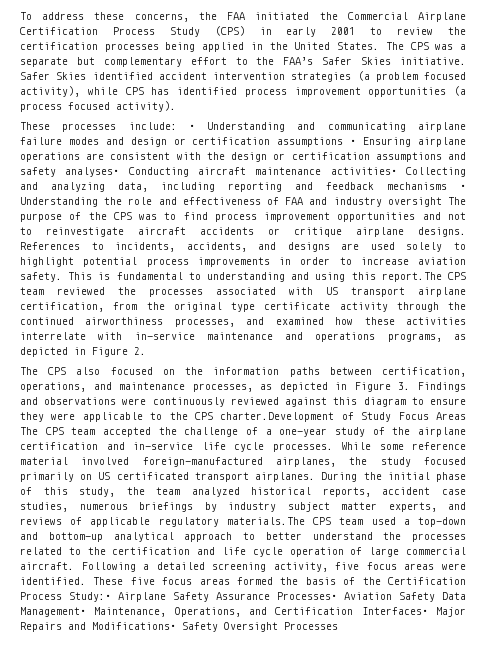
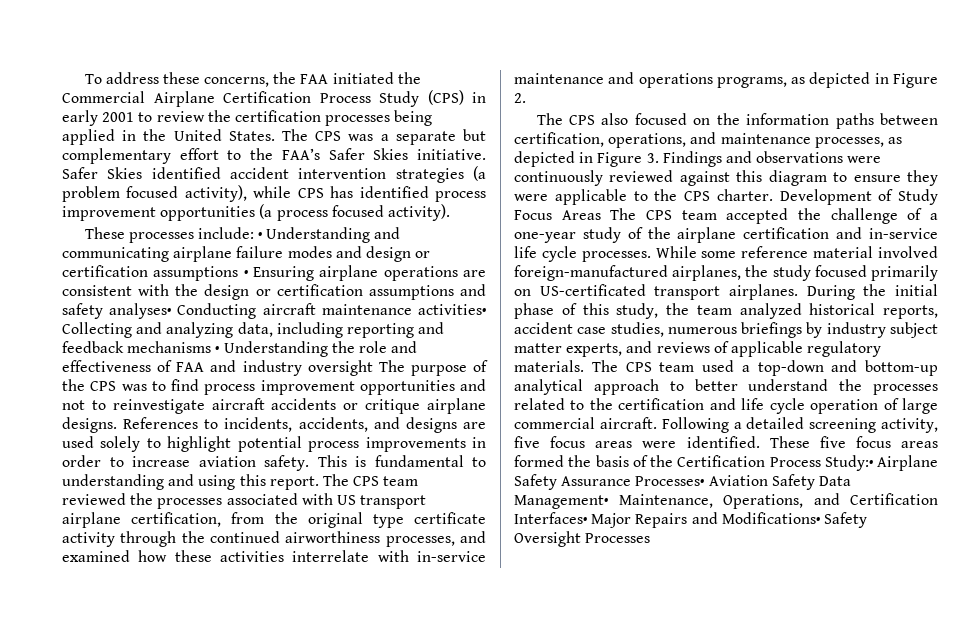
- This is fundamental to understanding and using this report.The CPS team reviewed the processes associated with US transport airplane certification, from the original type certificate activity through the continued airworthiness processes, and examined how these activities interrelate with in-service maintenance and operations programs, as depicted in Figure 2.
+ This is fundamental to understanding and using this report. The CPS team reviewed the processes associated with US transport airplane certification, from the original type certificate activity through the continued airworthiness processes, and examined how these activities interrelate with in-service maintenance and operations programs, as depicted in Figure 2.
- The CPS also focused on the information paths between certification, operations, and maintenance processes, as depicted in Figure 3. Findings and observations were continuously reviewed against this diagram to ensure they were applicable to the CPS charter.Development of Study Focus Areas The CPS team accepted the challenge of a one-year study of the airplane certification and in-service life cycle processes.
+ The CPS also focused on the information paths between certification, operations, and maintenance processes, as depicted in Figure 3. Findings and observations were continuously reviewed against this diagram to ensure they were applicable to the CPS charter. Development of Study Focus Areas The CPS team accepted the challenge of a one-year study of the airplane certification and in-service life cycle processes.
- While some reference material involved foreign-manufactured airplanes, the study focused primarily on US certificated transport airplanes.
+ While some reference material involved foreign-manufactured airplanes, the study focused primarily on US-certificated transport airplanes.
- During the initial phase of this study, the team analyzed historical reports, accident case studies, numerous briefings by industry subject matter experts, and reviews of applicable regulatory materials.The CPS team used a top-down and bottom-up analytical approach to better understand the processes related to the certification and life cycle operation of large commercial aircraft.
+ During the initial phase of this study, the team analyzed historical reports, accident case studies, numerous briefings by industry subject matter experts, and reviews of applicable regulatory materials. The CPS team used a top-down and bottom-up analytical approach to better understand the processes related to the certification and life cycle operation of large commercial aircraft.

